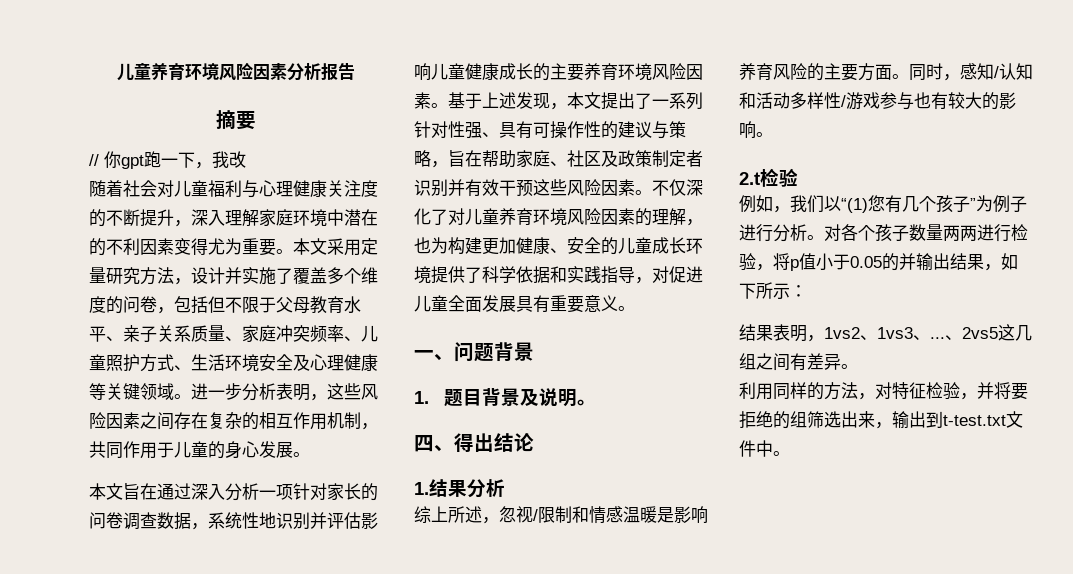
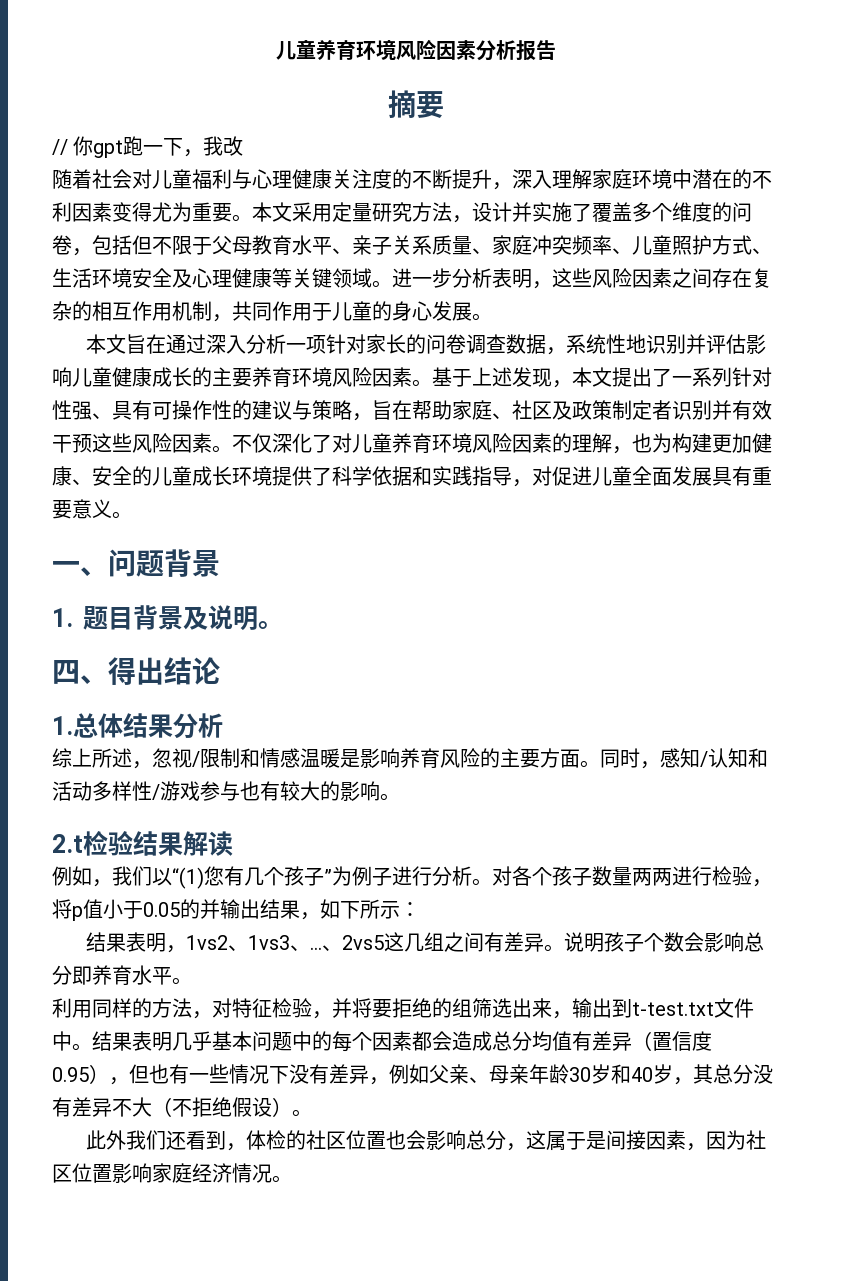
- 1.结果分析
+ 1.总体结果分析
- 2.t检验
+ 2.t检验结果解读
+ 说明孩子个数会影响总分即养育水平。
+ 结果表明几乎基本问题中的每个因素都会造成总分均值有差异（置信度0.95），但也有一些情况下没有差异，例如父亲、母亲年龄30岁和40岁，其总分没有差异不大（不拒绝假设）。
+ 此外我们还看到，体检的社区位置也会影响总分，这属于是间接因素，因为社区位置影响家庭经济情况。

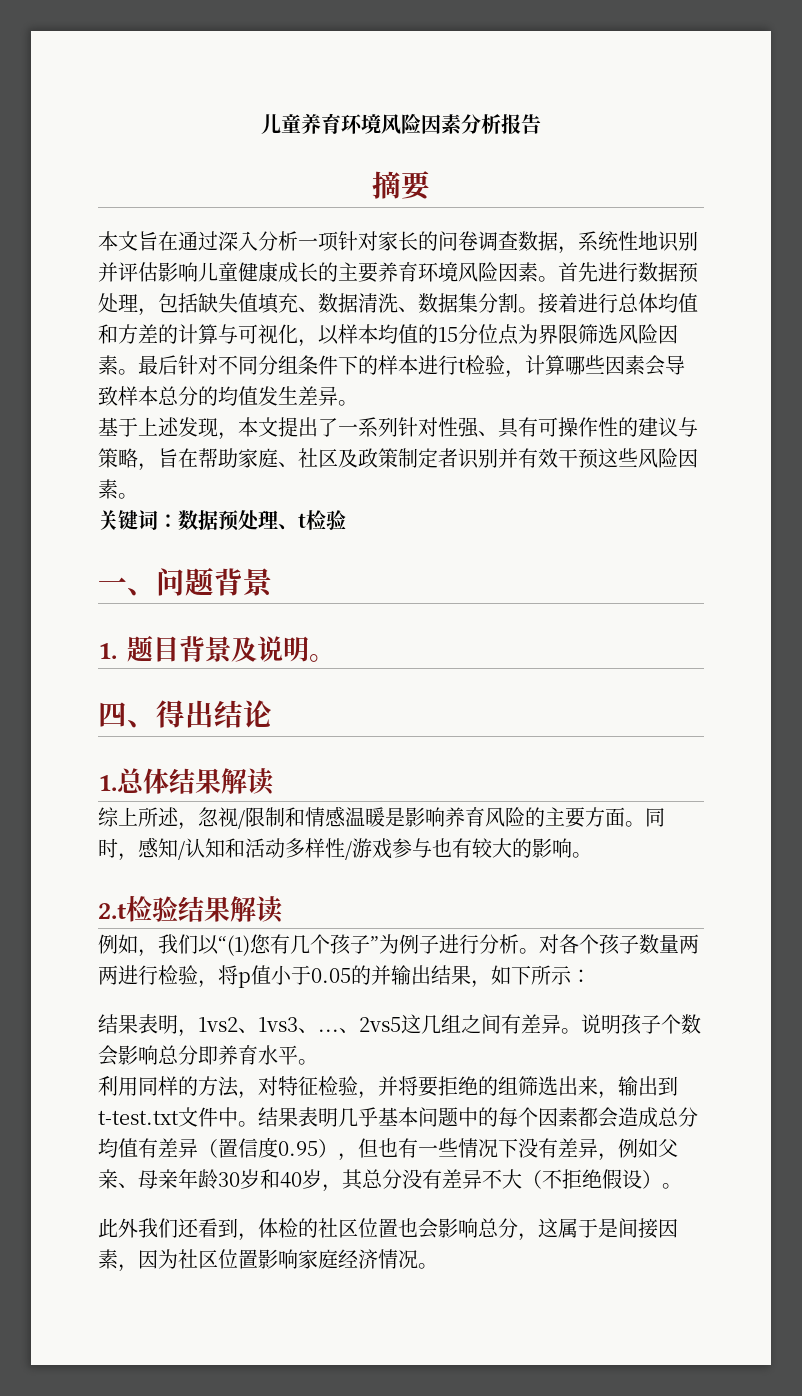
- // 你gpt跑一下，我改
- 随着社会对儿童福利与心理健康关注度的不断提升，深入理解家庭环境中潜在的不利因素变得尤为重要。本文采用定量研究方法，设计并实施了覆盖多个维度的问卷，包括但不限于父母教育水平、亲子关系质量、家庭冲突频率、儿童照护方式、生活环境安全及心理健康等关键领域。进一步分析表明，这些风险因素之间存在复杂的相互作用机制，共同作用于儿童的身心发展。
- 本文旨在通过深入分析一项针对家长的问卷调查数据，系统性地识别并评估影响儿童健康成长的主要养育环境风险因素。基于上述发现，本文提出了一系列针对性强、具有可操作性的建议与策略，旨在帮助家庭、社区及政策制定者识别并有效干预这些风险因素。不仅深化了对儿童养育环境风险因素的理解，也为构建更加健康、安全的儿童成长环境提供了科学依据和实践指导，对促进儿童全面发展具有重要意义。
+ 本文旨在通过深入分析一项针对家长的问卷调查数据，系统性地识别并评估影响儿童健康成长的主要养育环境风险因素。首先进行数据预处理，包括缺失值填充、数据清洗、数据集分割。接着进行总体均值和方差的计算与可视化，以样本均值的15分位点为界限筛选风险因素。最后针对不同分组条件下的样本进行t检验，计算哪些因素会导致样本总分的均值发生差异。
+ 基于上述发现，本文提出了一系列针对性强、具有可操作性的建议与策略，旨在帮助家庭、社区及政策制定者识别并有效干预这些风险因素。
+ 关键词：数据预处理、t检验
- 1.总体结果分析
+ 1.总体结果解读

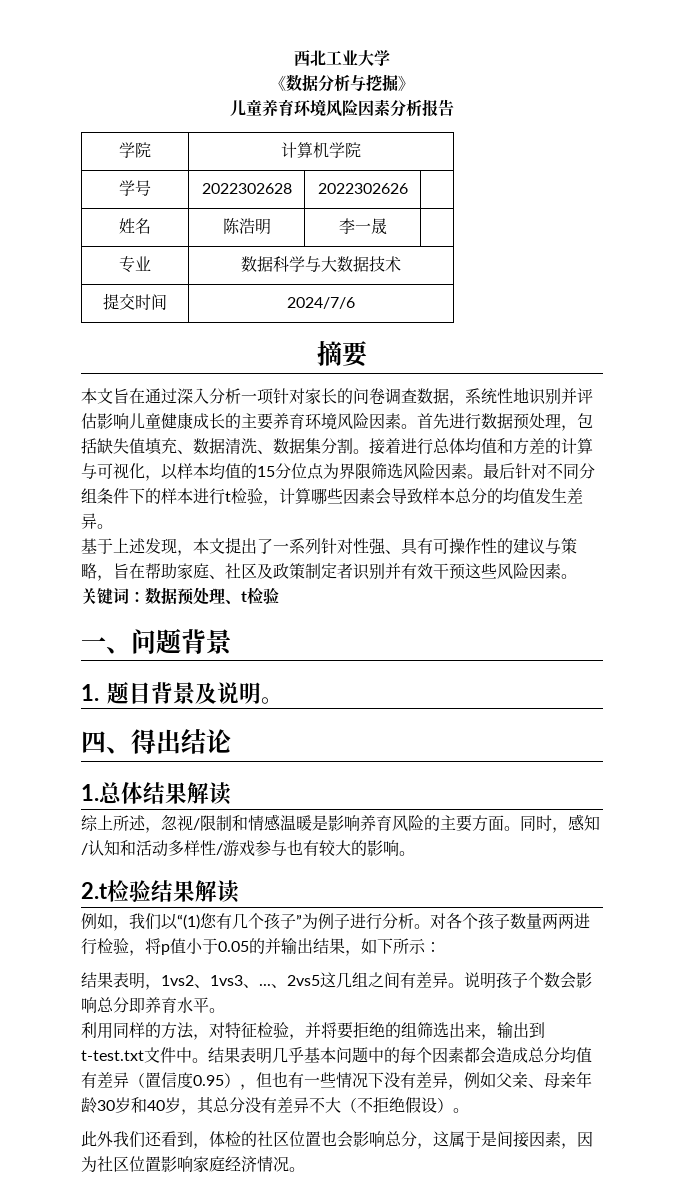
+ 西北工业大学
+ 《数据分析与挖掘》
+ 学院 | 计算机学院
+ 学号 | 2022302628 | 2022302626 |
+ 姓名 | 陈浩明 | 李一晟 |
+ 专业 | 数据科学与大数据技术
+ 提交时间 | 2024/7/6

